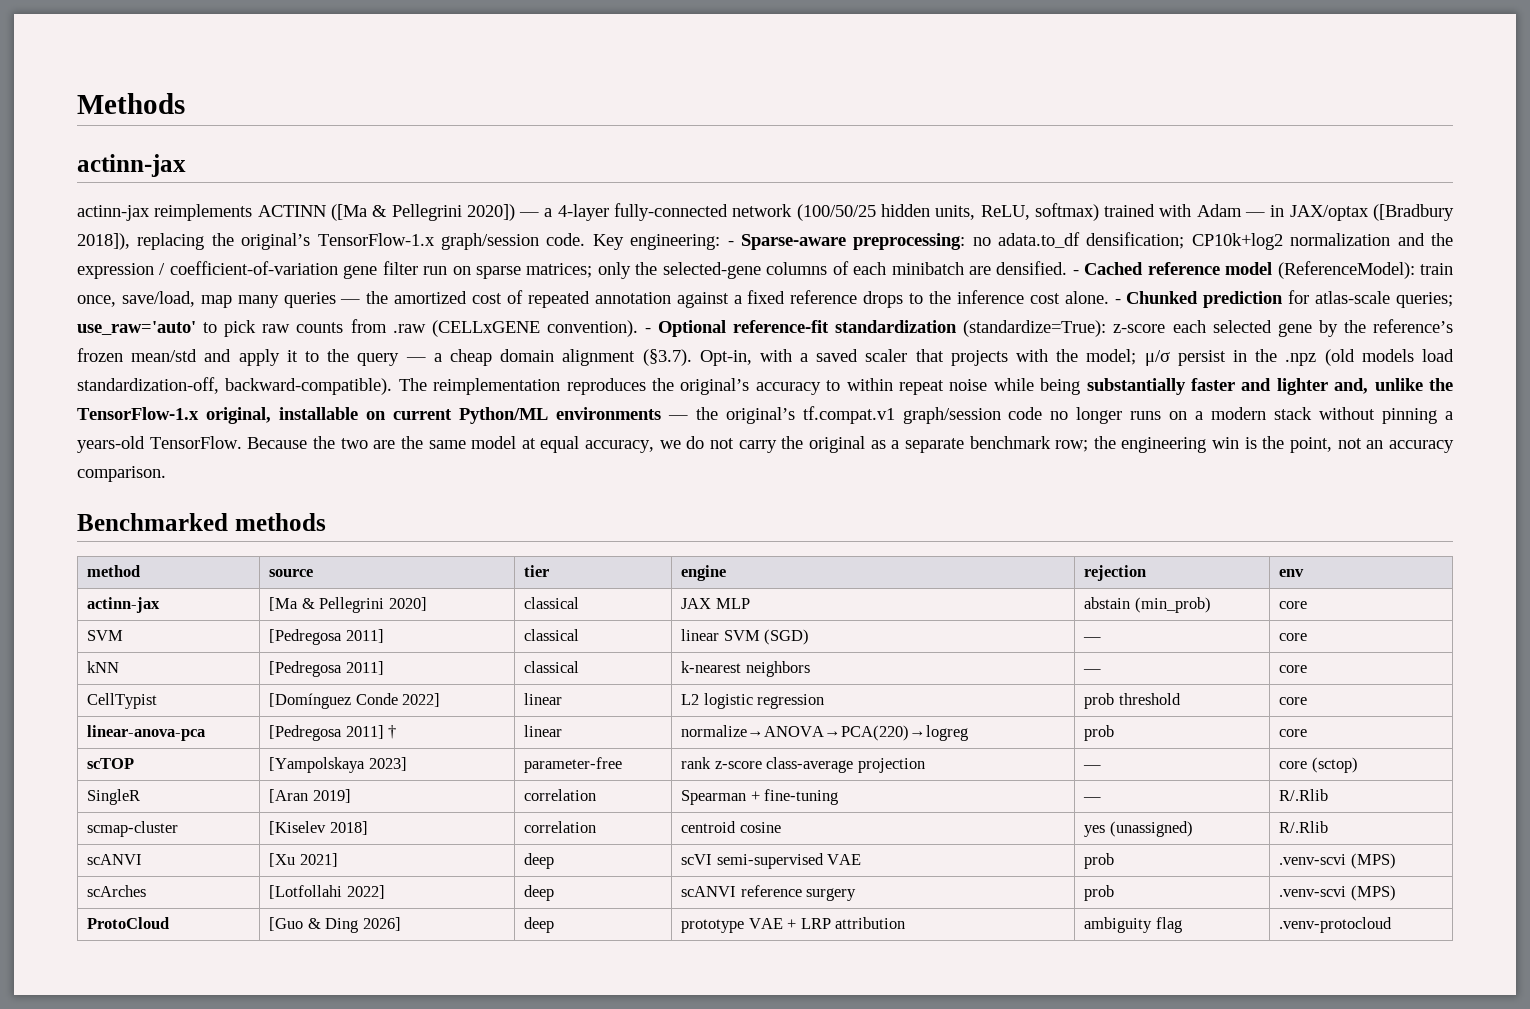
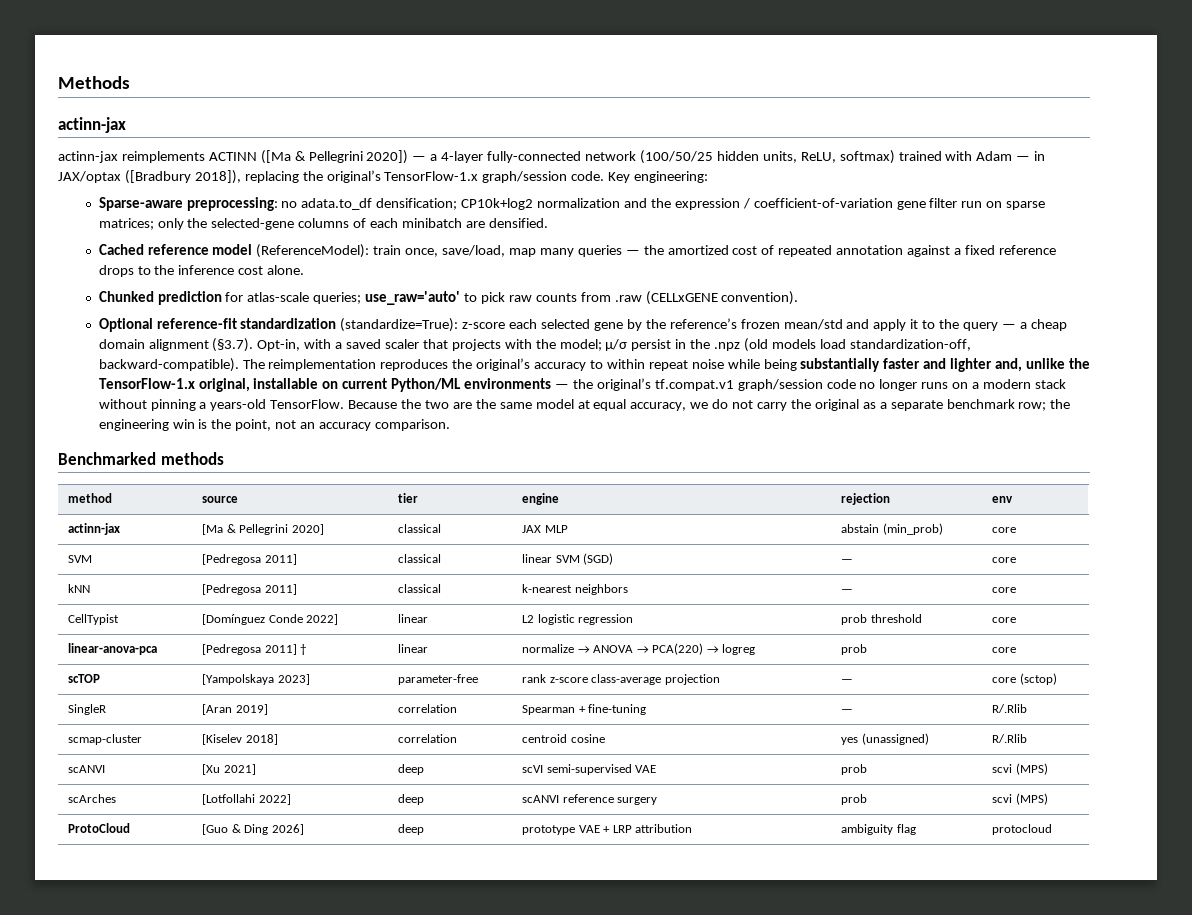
- Key engineering: - Sparse-aware preprocessing:
+ Key engineering:
+ Sparse-aware preprocessing:
- only the selected-gene columns of each minibatch are densified. - Cached reference model (ReferenceModel):
+ only the selected-gene columns of each minibatch are densified.
+ Cached reference model (ReferenceModel):
- train once, save/load, map many queries — the amortized cost of repeated annotation against a fixed reference drops to the inference cost alone. - Chunked prediction for atlas-scale queries;
+ train once, save/load, map many queries — the amortized cost of repeated annotation against a fixed reference drops to the inference cost alone.
+ Chunked prediction for atlas-scale queries;
- use_raw='auto' to pick raw counts from .raw (CELLxGENE convention). - Optional reference-fit standardization (standardize=True):
+ use_raw='auto' to pick raw counts from .raw (CELLxGENE convention).
+ Optional reference-fit standardization (standardize=True):
- linear-anova-pca | [Pedregosa 2011] † | linear | normalize→ANOVA→PCA(220)→logreg | prob | core
+ linear-anova-pca | [Pedregosa 2011] † | linear | normalize → ANOVA → PCA(220) → logreg | prob | core
- scANVI | [Xu 2021] | deep | scVI semi-supervised VAE | prob | .venv-scvi (MPS)
+ scANVI | [Xu 2021] | deep | scVI semi-supervised VAE | prob | scvi (MPS)
- scArches | [Lotfollahi 2022] | deep | scANVI reference surgery | prob | .venv-scvi (MPS)
+ scArches | [Lotfollahi 2022] | deep | scANVI reference surgery | prob | scvi (MPS)
- ProtoCloud | [Guo & Ding 2026] | deep | prototype VAE + LRP attribution | ambiguity flag | .venv-protocloud
+ ProtoCloud | [Guo & Ding 2026] | deep | prototype VAE + LRP attribution | ambiguity flag | protocloud

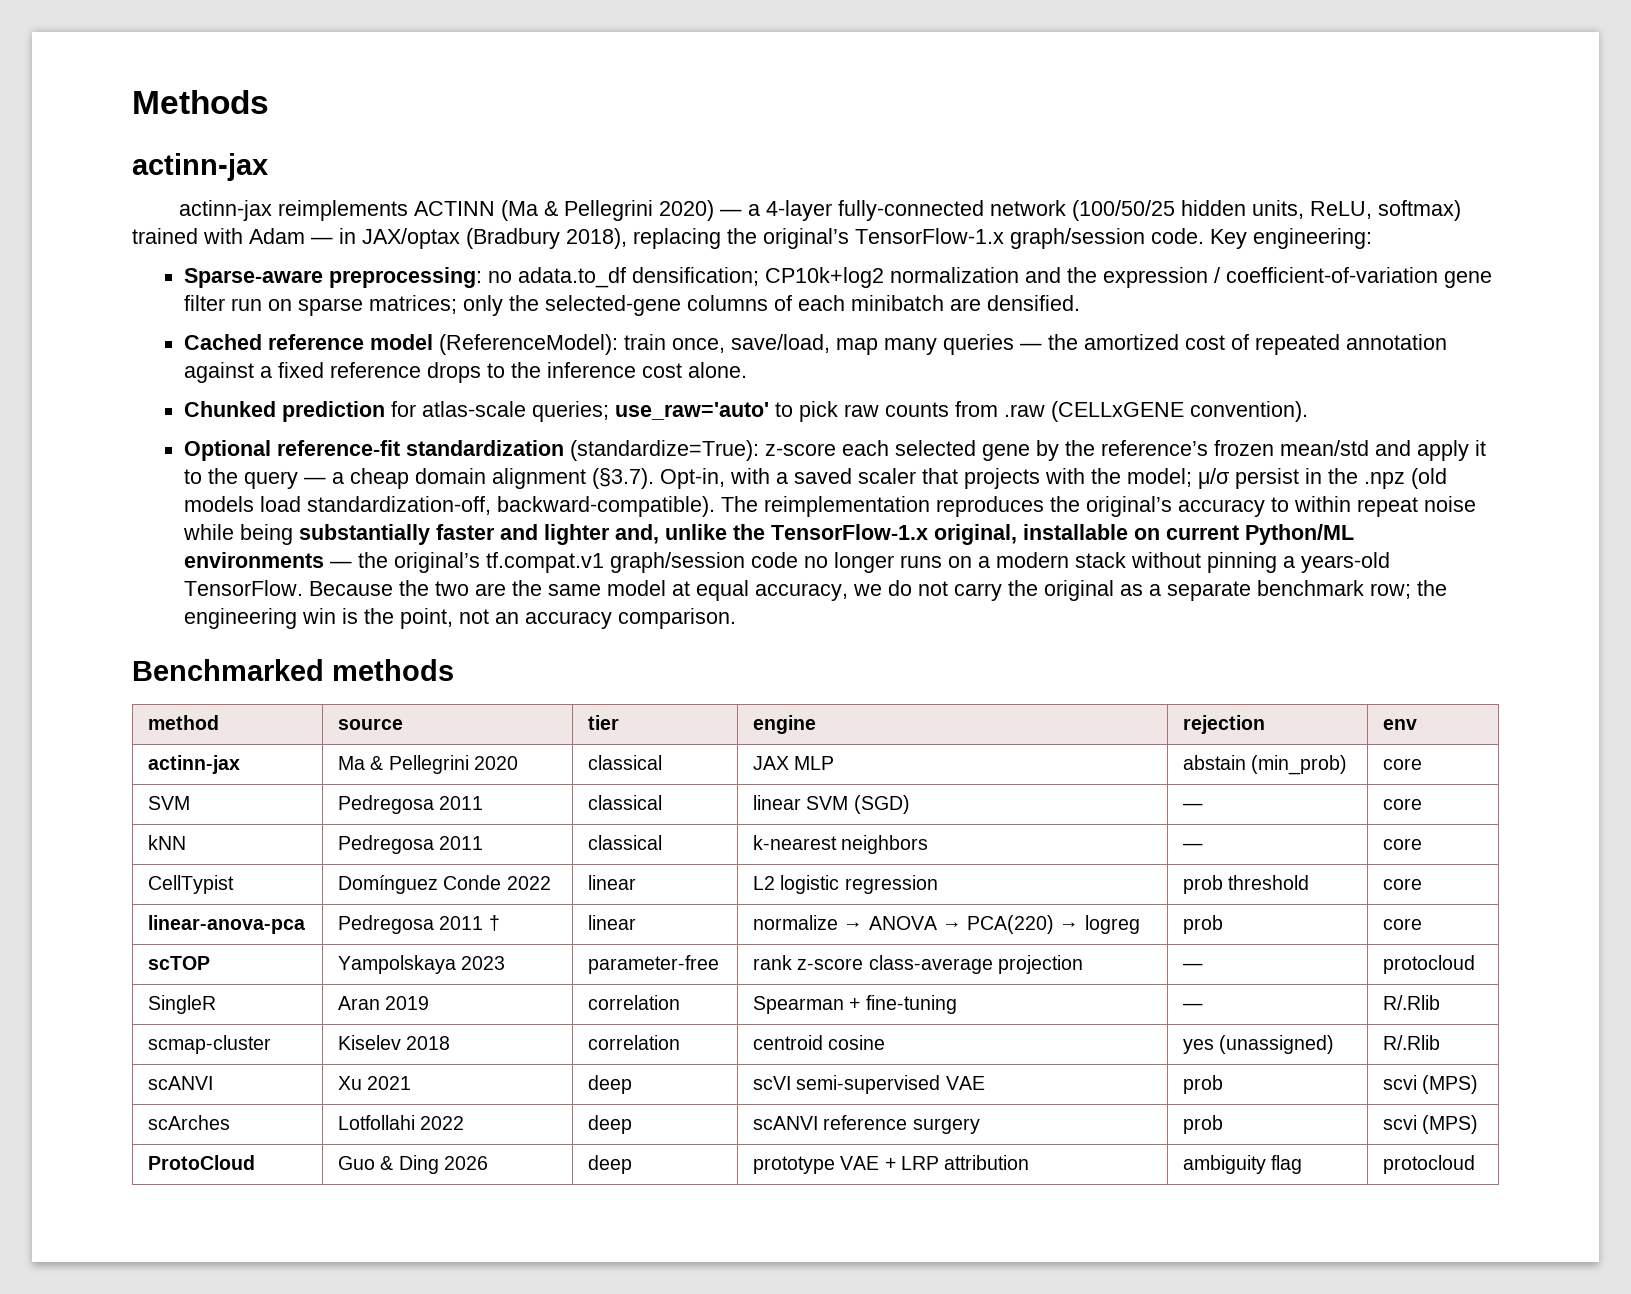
- actinn-jax reimplements ACTINN ([Ma & Pellegrini 2020]) — a 4-layer fully-connected network (100/50/25 hidden units, ReLU, softmax) trained with Adam — in JAX/optax ([Bradbury 2018]), replacing the original’s TensorFlow-1.x graph/session code.
+ actinn-jax reimplements ACTINN (Ma & Pellegrini 2020) — a 4-layer fully-connected network (100/50/25 hidden units, ReLU, softmax) trained with Adam — in JAX/optax (Bradbury 2018), replacing the original’s TensorFlow-1.x graph/session code.
- actinn-jax | [Ma & Pellegrini 2020] | classical | JAX MLP | abstain (min_prob) | core
+ actinn-jax | Ma & Pellegrini 2020 | classical | JAX MLP | abstain (min_prob) | core
- SVM | [Pedregosa 2011] | classical | linear SVM (SGD) | — | core
+ SVM | Pedregosa 2011 | classical | linear SVM (SGD) | — | core
- kNN | [Pedregosa 2011] | classical | k-nearest neighbors | — | core
+ kNN | Pedregosa 2011 | classical | k-nearest neighbors | — | core
- CellTypist | [Domínguez Conde 2022] | linear | L2 logistic regression | prob threshold | core
+ CellTypist | Domínguez Conde 2022 | linear | L2 logistic regression | prob threshold | core
- linear-anova-pca | [Pedregosa 2011] † | linear | normalize → ANOVA → PCA(220) → logreg | prob | core
+ linear-anova-pca | Pedregosa 2011 † | linear | normalize → ANOVA → PCA(220) → logreg | prob | core
- scTOP | [Yampolskaya 2023] | parameter-free | rank z-score class-average projection | — | core (sctop)
+ scTOP | Yampolskaya 2023 | parameter-free | rank z-score class-average projection | — | protocloud
- SingleR | [Aran 2019] | correlation | Spearman + fine-tuning | — | R/.Rlib
+ SingleR | Aran 2019 | correlation | Spearman + fine-tuning | — | R/.Rlib
- scmap-cluster | [Kiselev 2018] | correlation | centroid cosine | yes (unassigned) | R/.Rlib
+ scmap-cluster | Kiselev 2018 | correlation | centroid cosine | yes (unassigned) | R/.Rlib
- scANVI | [Xu 2021] | deep | scVI semi-supervised VAE | prob | scvi (MPS)
+ scANVI | Xu 2021 | deep | scVI semi-supervised VAE | prob | scvi (MPS)
- scArches | [Lotfollahi 2022] | deep | scANVI reference surgery | prob | scvi (MPS)
+ scArches | Lotfollahi 2022 | deep | scANVI reference surgery | prob | scvi (MPS)
- ProtoCloud | [Guo & Ding 2026] | deep | prototype VAE + LRP attribution | ambiguity flag | protocloud
+ ProtoCloud | Guo & Ding 2026 | deep | prototype VAE + LRP attribution | ambiguity flag | protocloud

